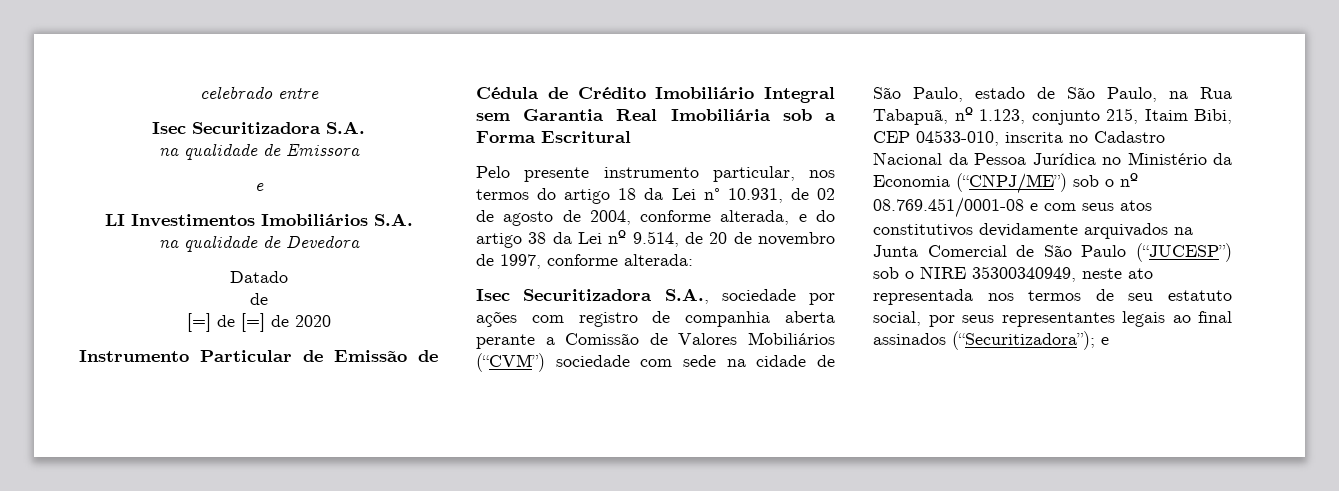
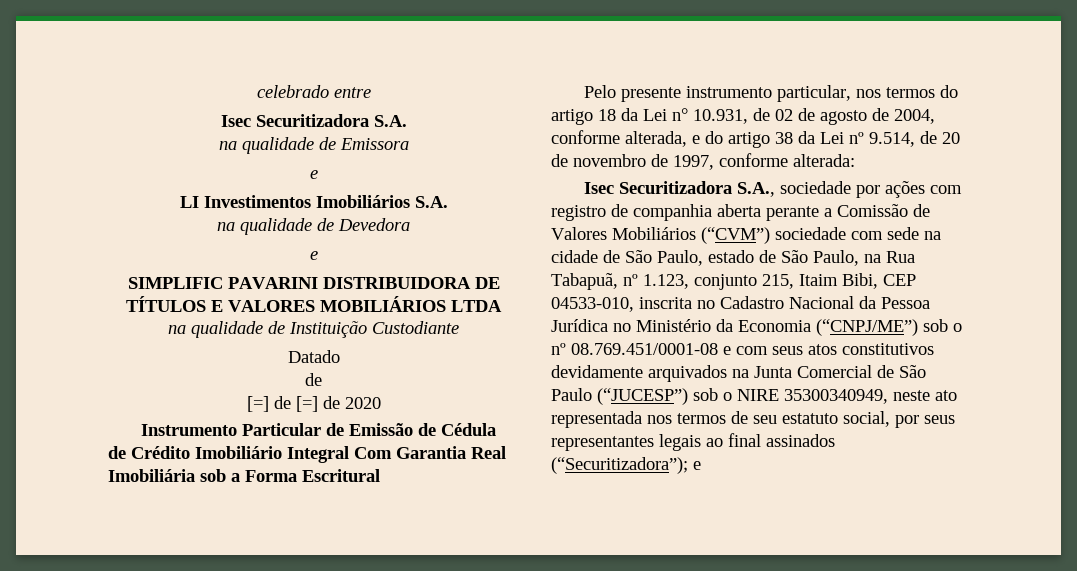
  na qualidade de Devedora
+ e
+ SIMPLIFIC PAVARINI DISTRIBUIDORA DE TÍTULOS E VALORES MOBILIÁRIOS LTDA
+ na qualidade de Instituição Custodiante
- Instrumento Particular de Emissão de Cédula de Crédito Imobiliário Integral sem Garantia Real Imobiliária sob a Forma Escritural
+ Instrumento Particular de Emissão de Cédula de Crédito Imobiliário Integral Com Garantia Real Imobiliária sob a Forma Escritural

